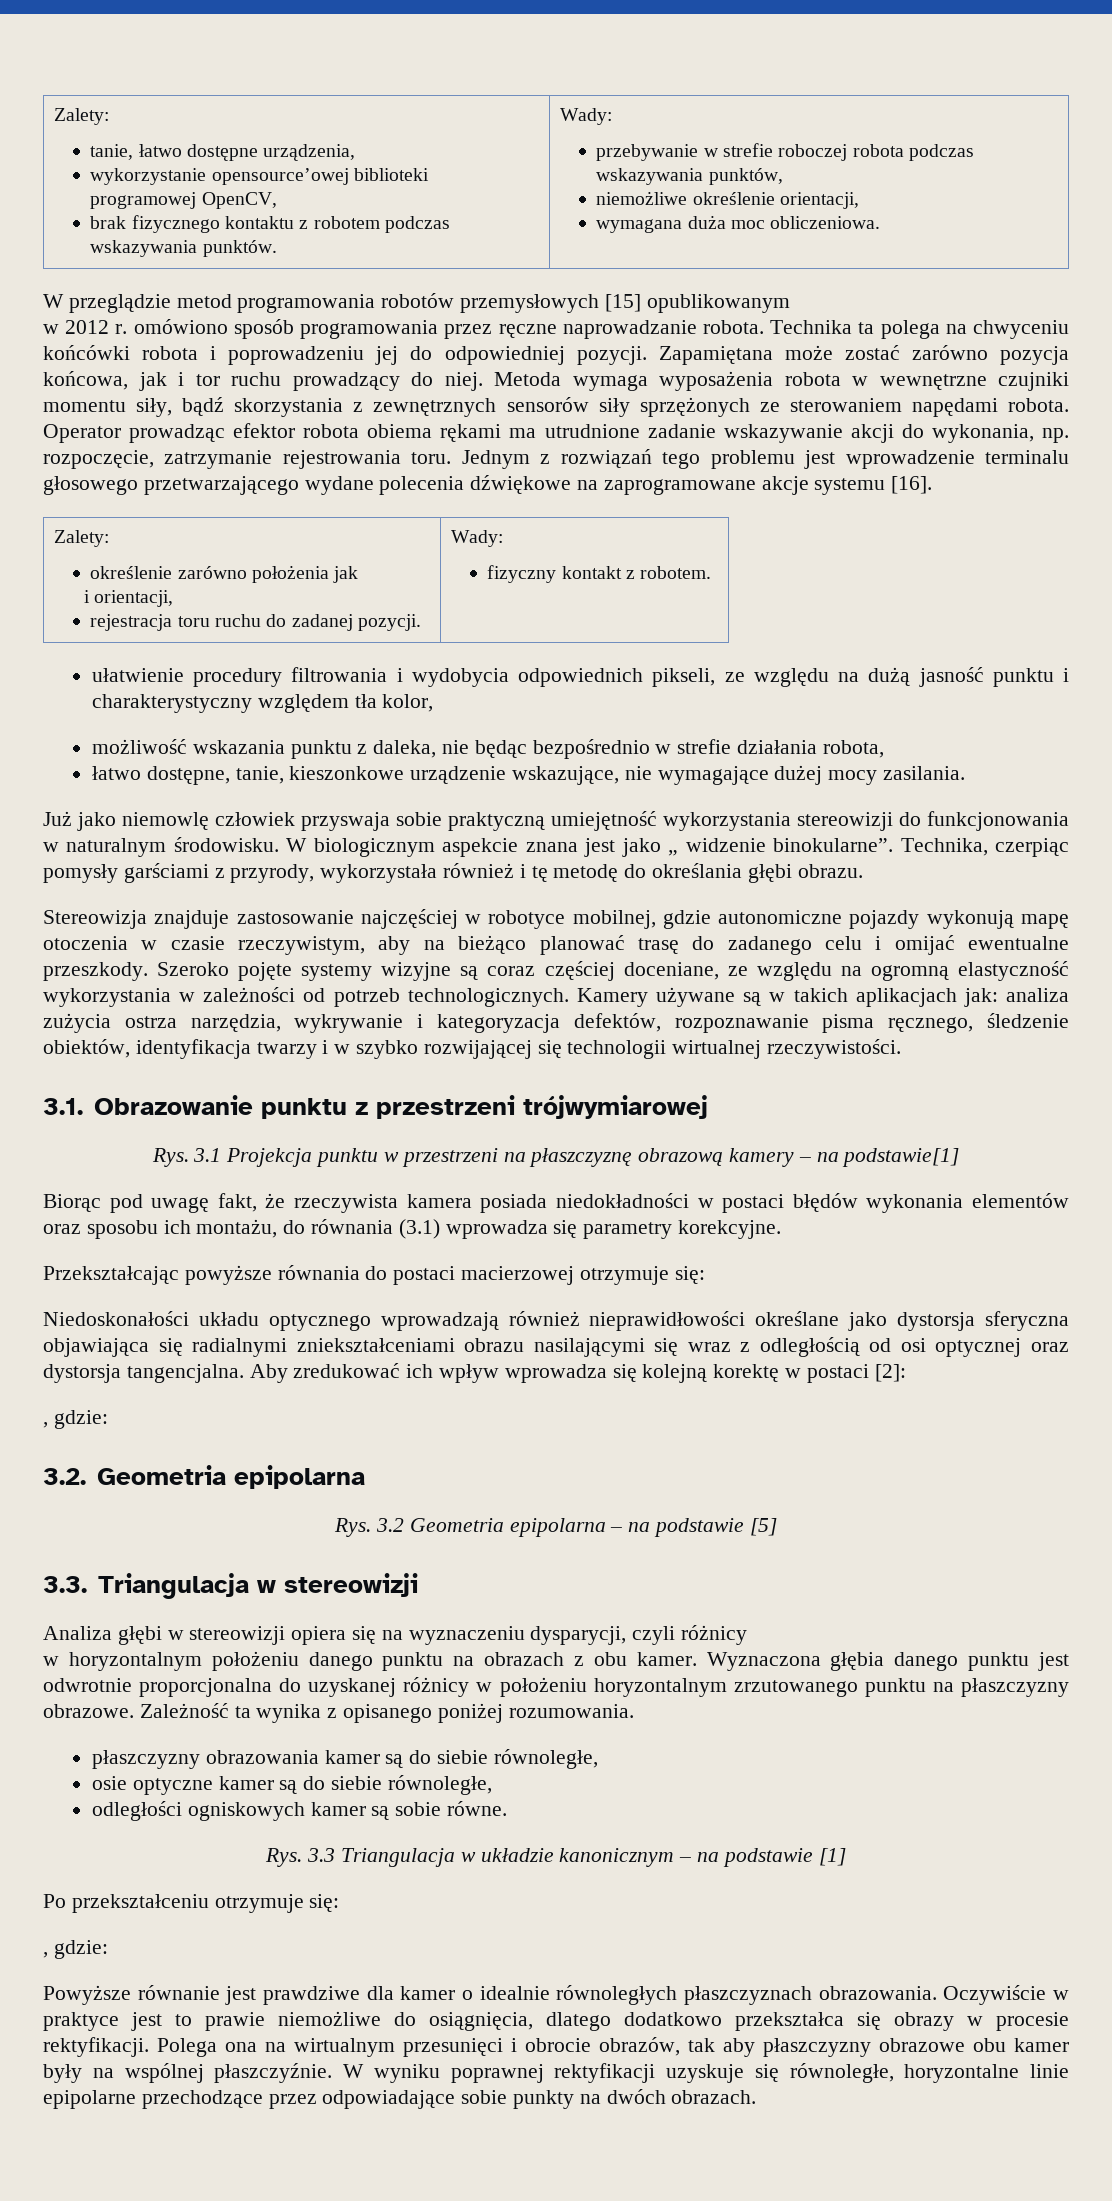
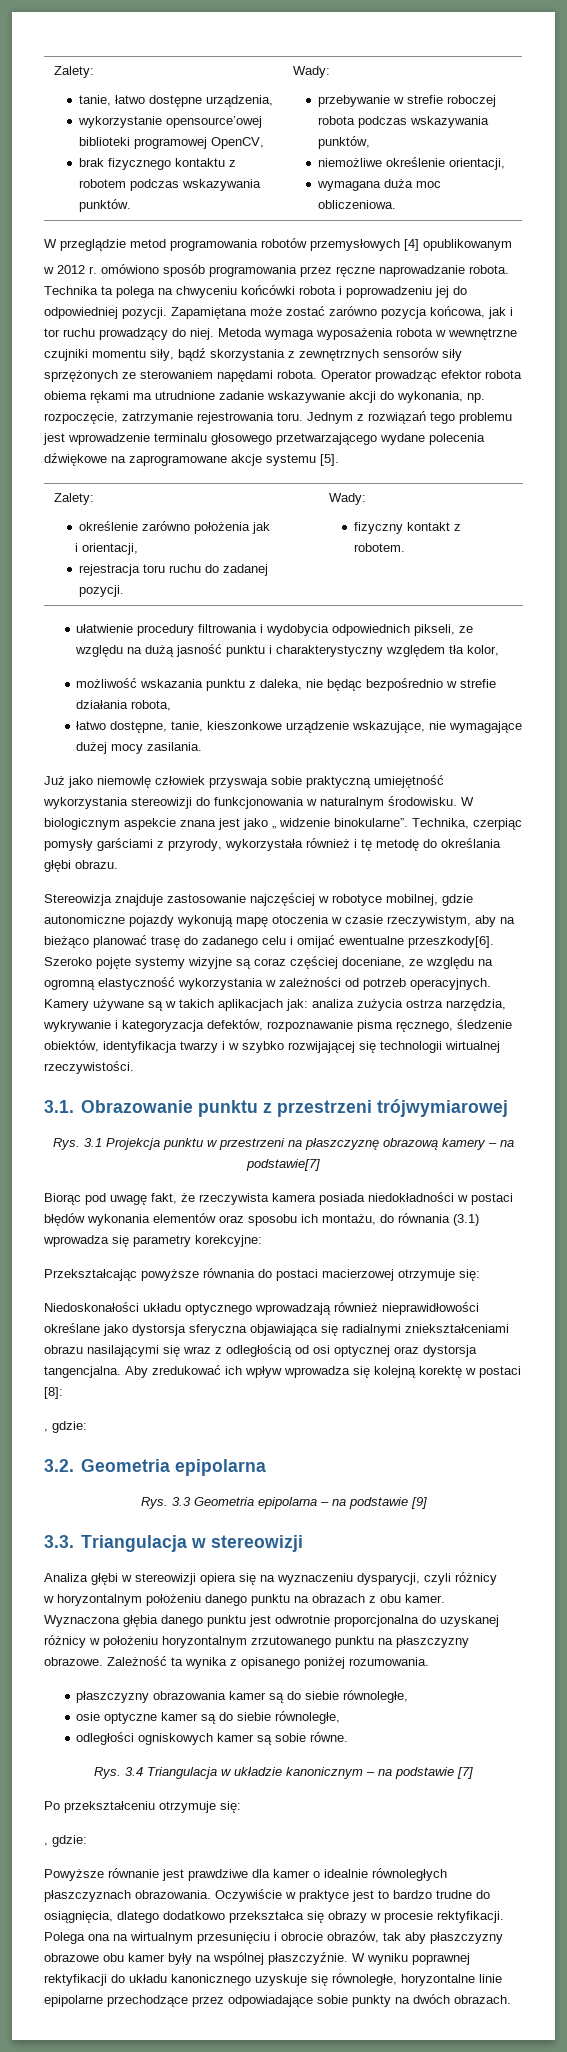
- W przeglądzie metod programowania robotów przemysłowych [15] opublikowanym
+ W przeglądzie metod programowania robotów przemysłowych [4] opublikowanym
- Jednym z rozwiązań tego problemu jest wprowadzenie terminalu głosowego przetwarzającego wydane polecenia dźwiękowe na zaprogramowane akcje systemu [16].
+ Jednym z rozwiązań tego problemu jest wprowadzenie terminalu głosowego przetwarzającego wydane polecenia dźwiękowe na zaprogramowane akcje systemu [5].
- Stereowizja znajduje zastosowanie najczęściej w robotyce mobilnej, gdzie autonomiczne pojazdy wykonują mapę otoczenia w czasie rzeczywistym, aby na bieżąco planować trasę do zadanego celu i omijać ewentualne przeszkody.
+ Stereowizja znajduje zastosowanie najczęściej w robotyce mobilnej, gdzie autonomiczne pojazdy wykonują mapę otoczenia w czasie rzeczywistym, aby na bieżąco planować trasę do zadanego celu i omijać ewentualne przeszkody[6].
- Szeroko pojęte systemy wizyjne są coraz częściej doceniane, ze względu na ogromną elastyczność wykorzystania w zależności od potrzeb technologicznych.
+ Szeroko pojęte systemy wizyjne są coraz częściej doceniane, ze względu na ogromną elastyczność wykorzystania w zależności od potrzeb operacyjnych.
- Rys. 3.1 Projekcja punktu w przestrzeni na płaszczyznę obrazową kamery – na podstawie[1]
+ Rys. 3.1 Projekcja punktu w przestrzeni na płaszczyznę obrazową kamery – na podstawie[7]
- Biorąc pod uwagę fakt, że rzeczywista kamera posiada niedokładności w postaci błędów wykonania elementów oraz sposobu ich montażu, do równania (3.1) wprowadza się parametry korekcyjne.
+ Biorąc pod uwagę fakt, że rzeczywista kamera posiada niedokładności w postaci błędów wykonania elementów oraz sposobu ich montażu, do równania (3.1) wprowadza się parametry korekcyjne:
- Aby zredukować ich wpływ wprowadza się kolejną korektę w postaci [2]:
+ Aby zredukować ich wpływ wprowadza się kolejną korektę w postaci [8]:
- Rys. 3.2 Geometria epipolarna – na podstawie [5]
+ Rys. 3.3 Geometria epipolarna – na podstawie [9]
- Rys. 3.3 Triangulacja w układzie kanonicznym – na podstawie [1]
+ Rys. 3.4 Triangulacja w układzie kanonicznym – na podstawie [7]
- Oczywiście w praktyce jest to prawie niemożliwe do osiągnięcia, dlatego dodatkowo przekształca się obrazy w procesie rektyfikacji.
+ Oczywiście w praktyce jest to bardzo trudne do osiągnięcia, dlatego dodatkowo przekształca się obrazy w procesie rektyfikacji.
- Polega ona na wirtualnym przesunięci i obrocie obrazów, tak aby płaszczyzny obrazowe obu kamer były na wspólnej płaszczyźnie.
+ Polega ona na wirtualnym przesunięciu i obrocie obrazów, tak aby płaszczyzny obrazowe obu kamer były na wspólnej płaszczyźnie.
- W wyniku poprawnej rektyfikacji uzyskuje się równoległe, horyzontalne linie epipolarne przechodzące przez odpowiadające sobie punkty na dwóch obrazach.
+ W wyniku poprawnej rektyfikacji do układu kanonicznego uzyskuje się równoległe, horyzontalne linie epipolarne przechodzące przez odpowiadające sobie punkty na dwóch obrazach.

